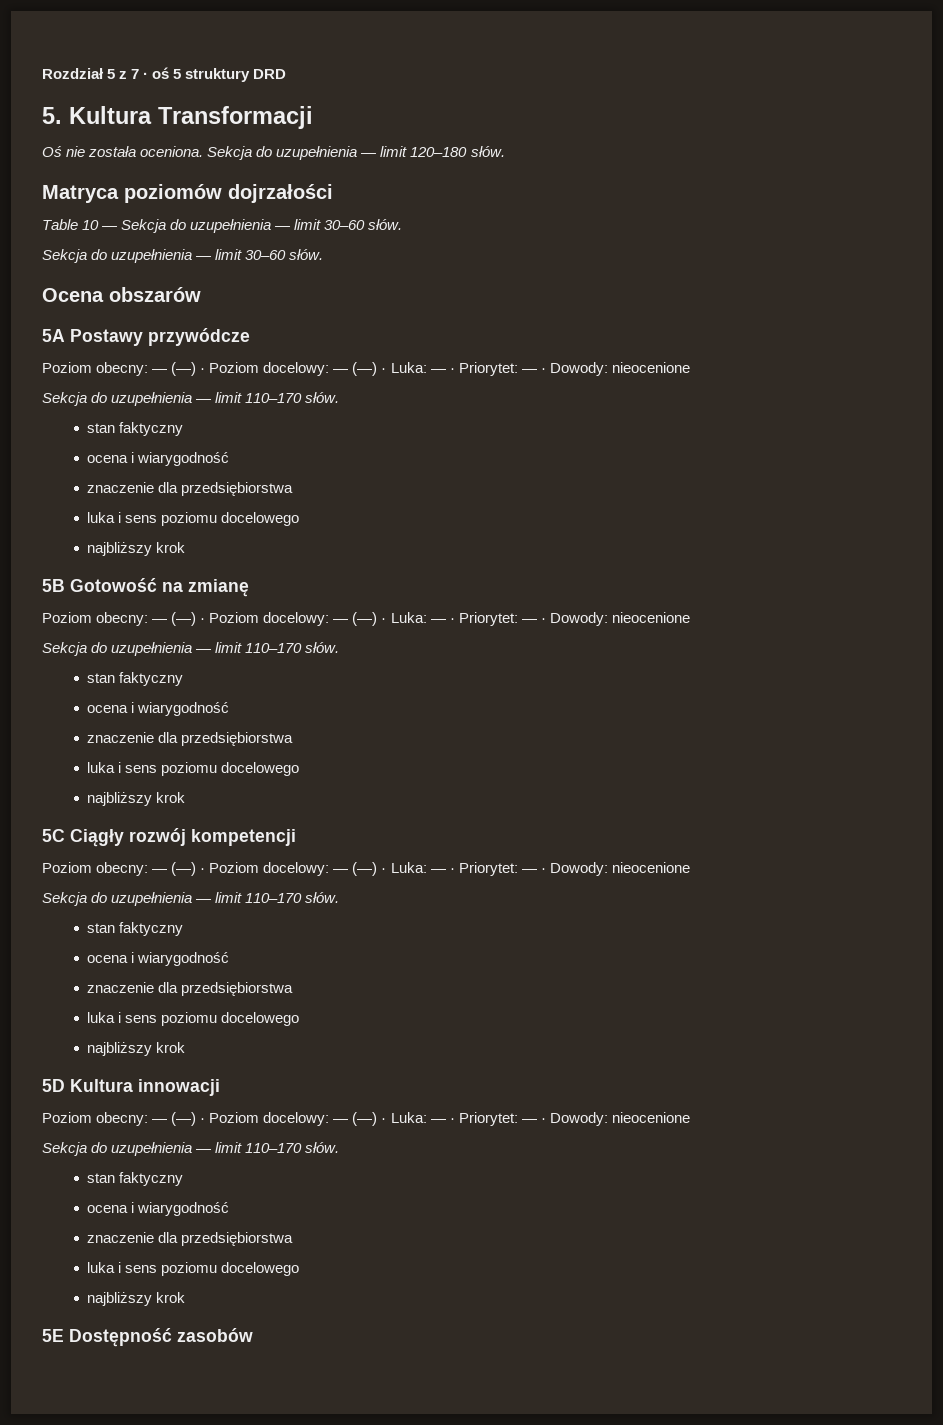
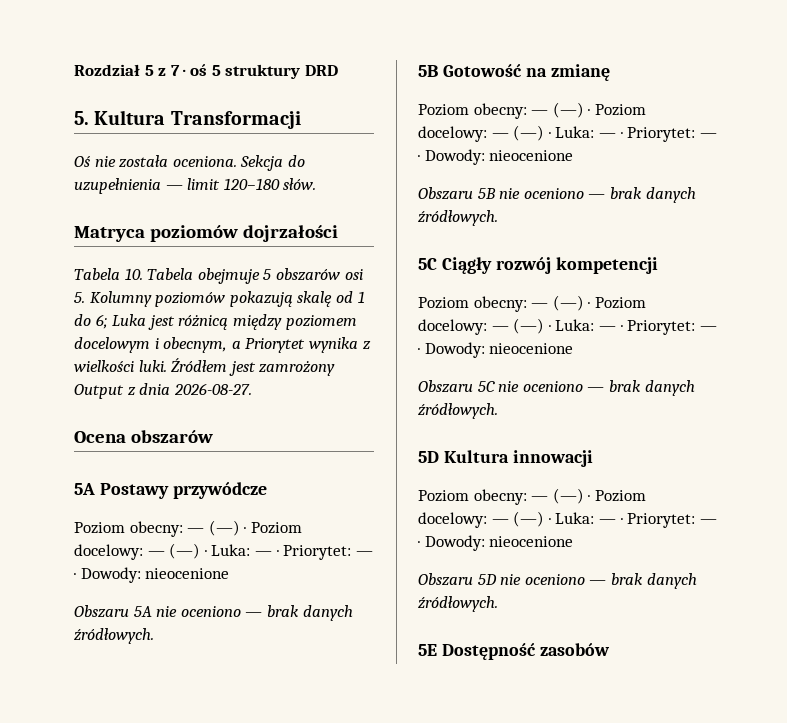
- Table 10 — Sekcja do uzupełnienia — limit 30–60 słów.
- Sekcja do uzupełnienia — limit 30–60 słów.
+ Tabela 10. Tabela obejmuje 5 obszarów osi 5. Kolumny poziomów pokazują skalę od 1 do 6; Luka jest różnicą między poziomem docelowym i obecnym, a Priorytet wynika z wielkości luki. Źródłem jest zamrożony Output z dnia 2026-08-27.
  5A Postawy przywódcze
  Poziom obecny: — (—) · Poziom docelowy: — (—) · Luka: — · Priorytet: — · Dowody: nieocenione
- Sekcja do uzupełnienia — limit 110–170 słów.
- stan faktyczny
- ocena i wiarygodność
- znaczenie dla przedsiębiorstwa
- luka i sens poziomu docelowego
- najbliższy krok
+ Obszaru 5A nie oceniono — brak danych źródłowych.
  5B Gotowość na zmianę
  Poziom obecny: — (—) · Poziom docelowy: — (—) · Luka: — · Priorytet: — · Dowody: nieocenione
- Sekcja do uzupełnienia — limit 110–170 słów.
- stan faktyczny
- ocena i wiarygodność
- znaczenie dla przedsiębiorstwa
- luka i sens poziomu docelowego
- najbliższy krok
+ Obszaru 5B nie oceniono — brak danych źródłowych.
  5C Ciągły rozwój kompetencji
  Poziom obecny: — (—) · Poziom docelowy: — (—) · Luka: — · Priorytet: — · Dowody: nieocenione
- Sekcja do uzupełnienia — limit 110–170 słów.
- stan faktyczny
- ocena i wiarygodność
- znaczenie dla przedsiębiorstwa
- luka i sens poziomu docelowego
- najbliższy krok
+ Obszaru 5C nie oceniono — brak danych źródłowych.
  5D Kultura innowacji
  Poziom obecny: — (—) · Poziom docelowy: — (—) · Luka: — · Priorytet: — · Dowody: nieocenione
- Sekcja do uzupełnienia — limit 110–170 słów.
- stan faktyczny
- ocena i wiarygodność
- znaczenie dla przedsiębiorstwa
- luka i sens poziomu docelowego
- najbliższy krok
+ Obszaru 5D nie oceniono — brak danych źródłowych.

